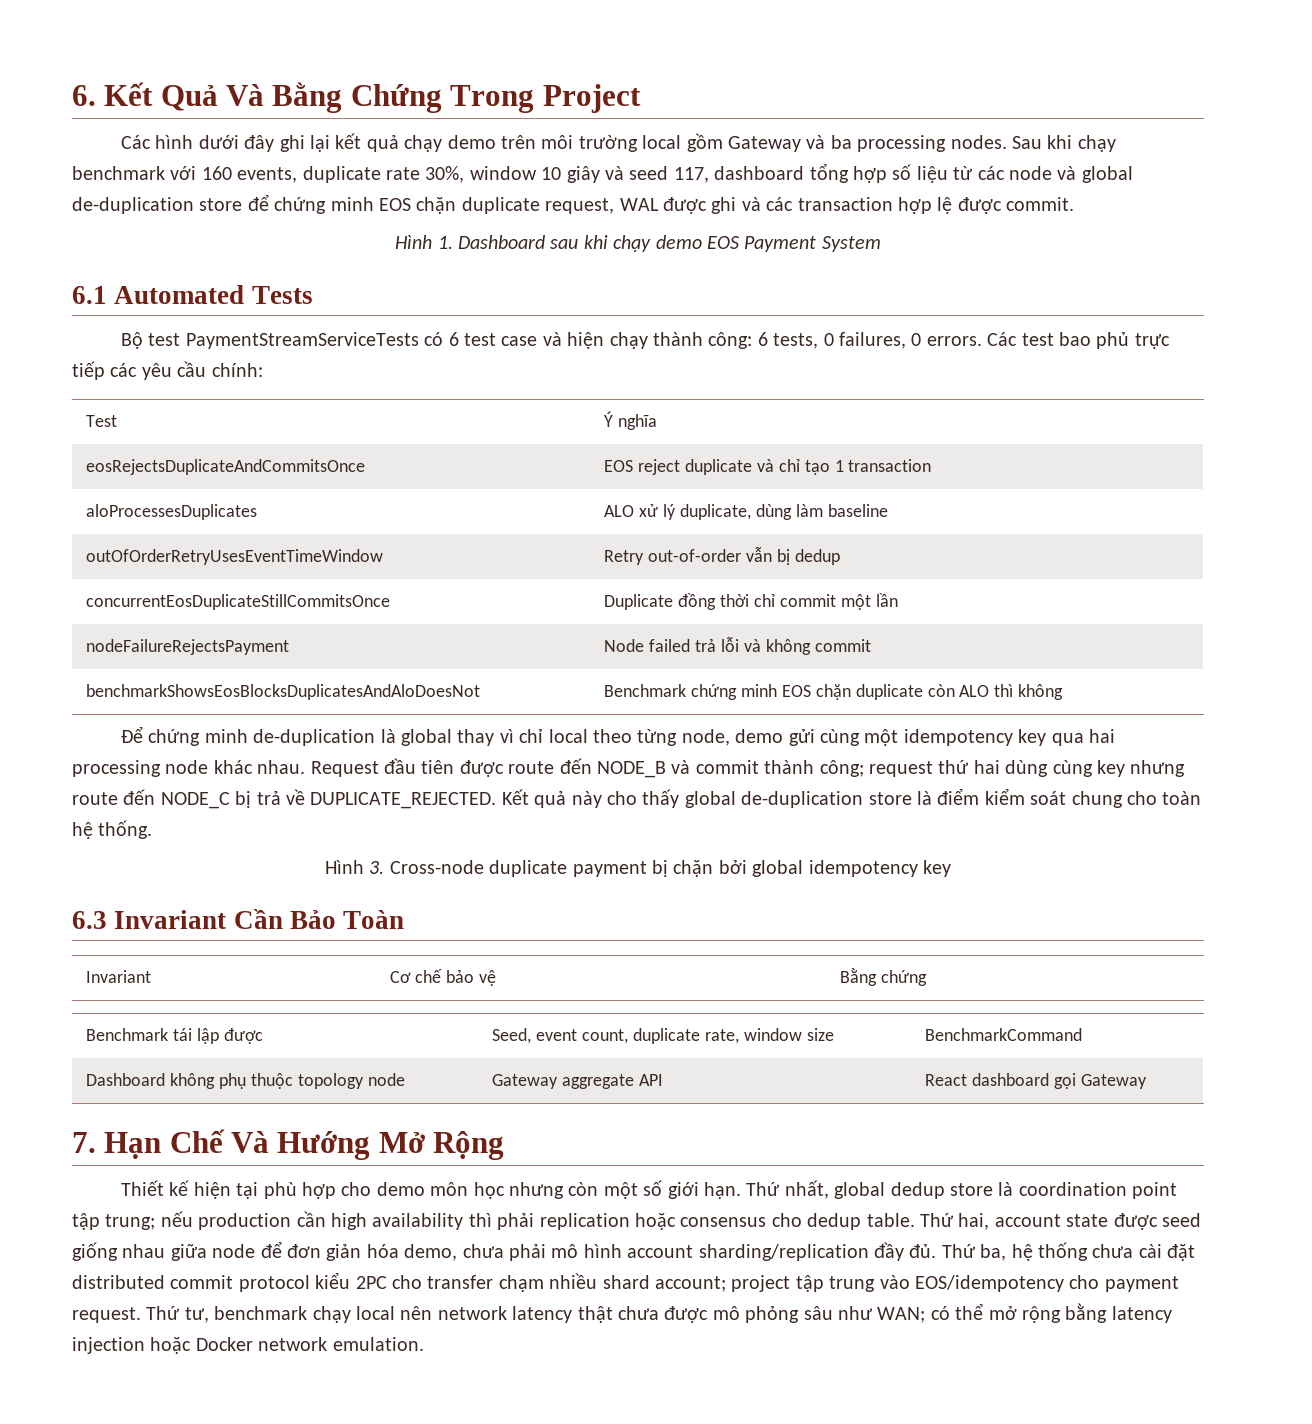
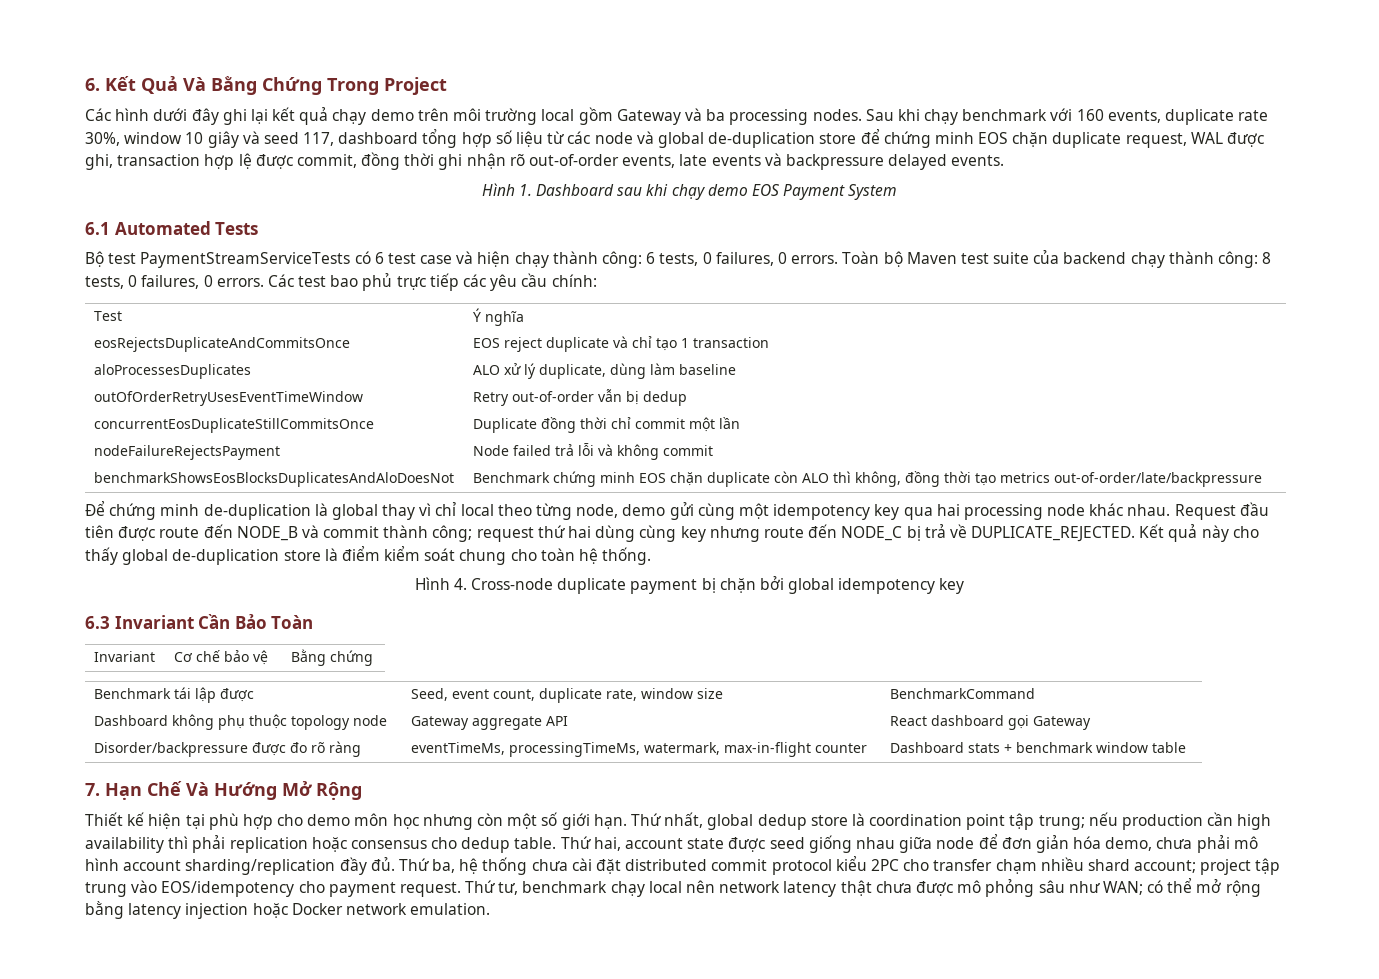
- Sau khi chạy benchmark với 160 events, duplicate rate 30%, window 10 giây và seed 117, dashboard tổng hợp số liệu từ các node và global de-duplication store để chứng minh EOS chặn duplicate request, WAL được ghi và các transaction hợp lệ được commit.
+ Sau khi chạy benchmark với 160 events, duplicate rate 30%, window 10 giây và seed 117, dashboard tổng hợp số liệu từ các node và global de-duplication store để chứng minh EOS chặn duplicate request, WAL được ghi, transaction hợp lệ được commit, đồng thời ghi nhận rõ out-of-order events, late events và backpressure delayed events.
+ Toàn bộ Maven test suite của backend chạy thành công: 8 tests, 0 failures, 0 errors.
- benchmarkShowsEosBlocksDuplicatesAndAloDoesNot | Benchmark chứng minh EOS chặn duplicate còn ALO thì không
+ benchmarkShowsEosBlocksDuplicatesAndAloDoesNot | Benchmark chứng minh EOS chặn duplicate còn ALO thì không, đồng thời tạo metrics out-of-order/late/backpressure
- Hình 3. Cross-node duplicate payment bị chặn bởi global idempotency key
+ Hình 4. Cross-node duplicate payment bị chặn bởi global idempotency key
+ Disorder/backpressure được đo rõ ràng | eventTimeMs, processingTimeMs, watermark, max-in-flight counter | Dashboard stats + benchmark window table

